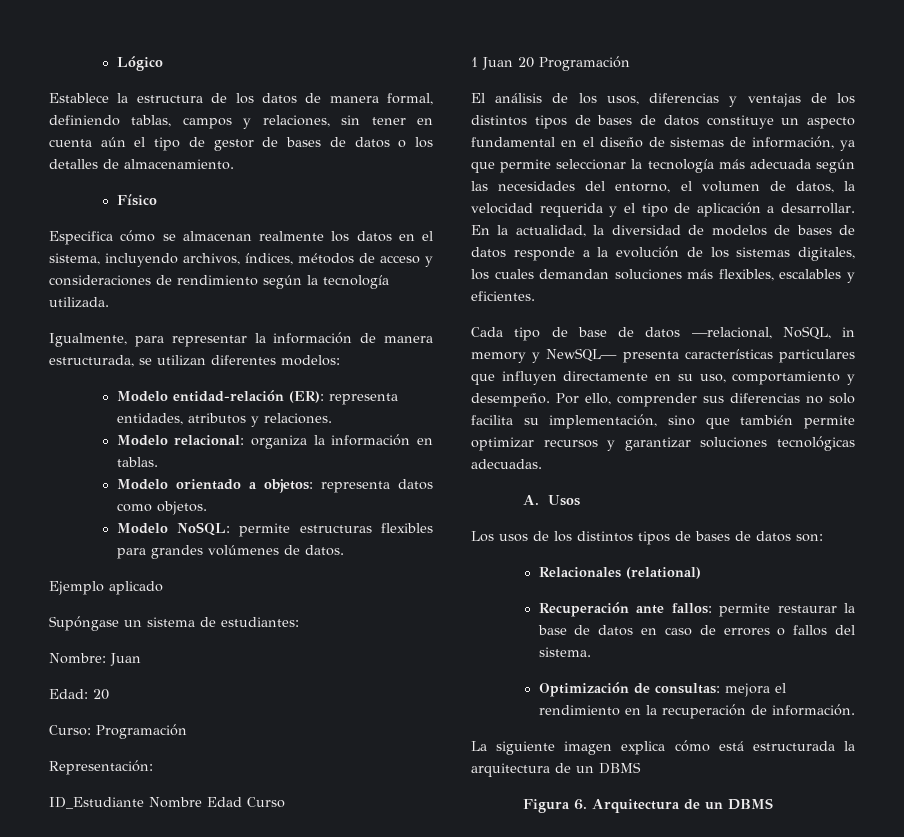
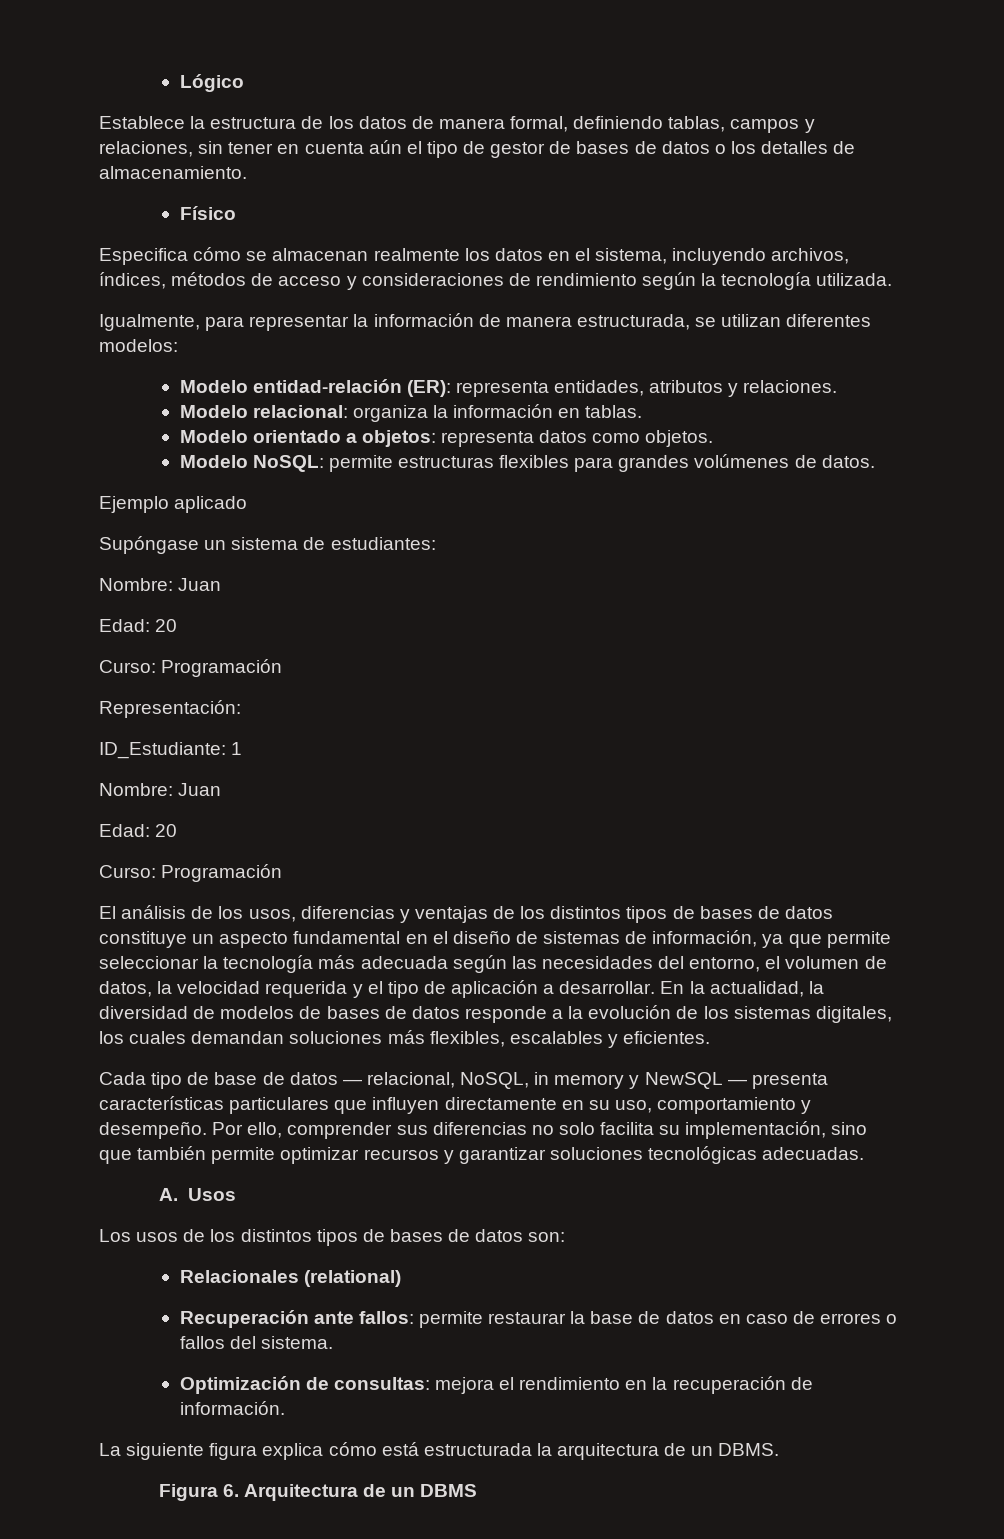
- ID_Estudiante Nombre Edad Curso
- 1 Juan 20 Programación
+ ID_Estudiante: 1
+ Nombre: Juan
+ Edad: 20
+ Curso: Programación
- Cada tipo de base de datos —relacional, NoSQL, in memory y NewSQL— presenta características particulares que influyen directamente en su uso, comportamiento y desempeño.
+ Cada tipo de base de datos — relacional, NoSQL, in memory y NewSQL — presenta características particulares que influyen directamente en su uso, comportamiento y desempeño.
- La siguiente imagen explica cómo está estructurada la arquitectura de un DBMS
+ La siguiente figura explica cómo está estructurada la arquitectura de un DBMS.

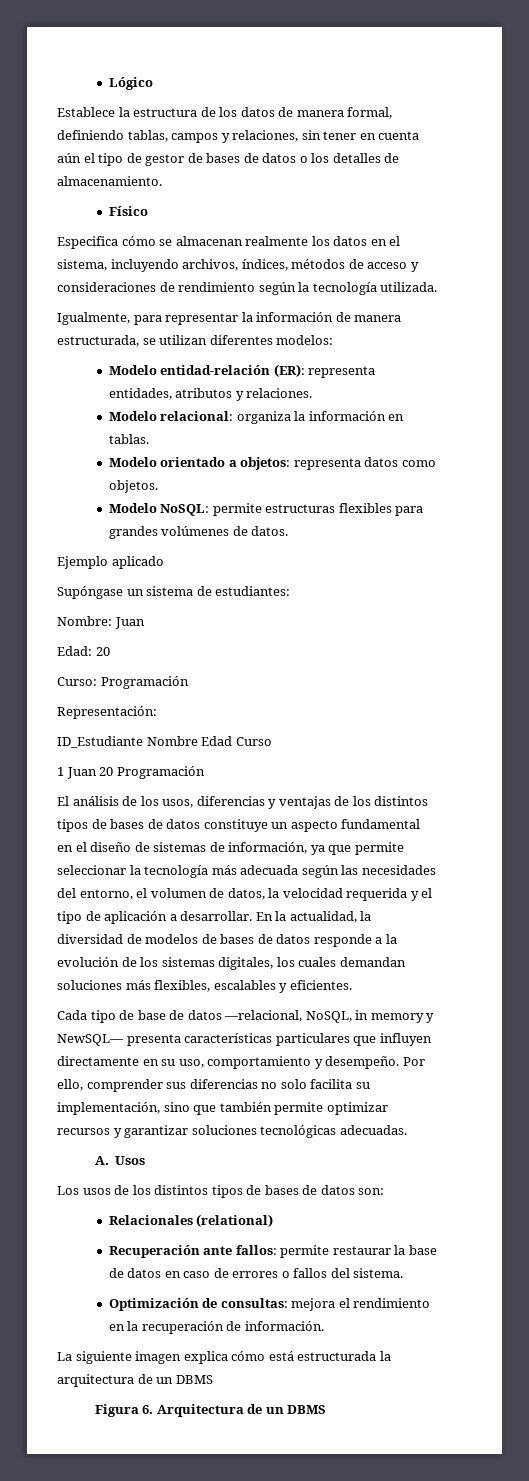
- ID_Estudiante: 1
- Nombre: Juan
- Edad: 20
- Curso: Programación
+ ID_Estudiante Nombre Edad Curso
+ 1 Juan 20 Programación
- Cada tipo de base de datos — relacional, NoSQL, in memory y NewSQL — presenta características particulares que influyen directamente en su uso, comportamiento y desempeño.
+ Cada tipo de base de datos —relacional, NoSQL, in memory y NewSQL— presenta características particulares que influyen directamente en su uso, comportamiento y desempeño.
- La siguiente figura explica cómo está estructurada la arquitectura de un DBMS.
+ La siguiente imagen explica cómo está estructurada la arquitectura de un DBMS

